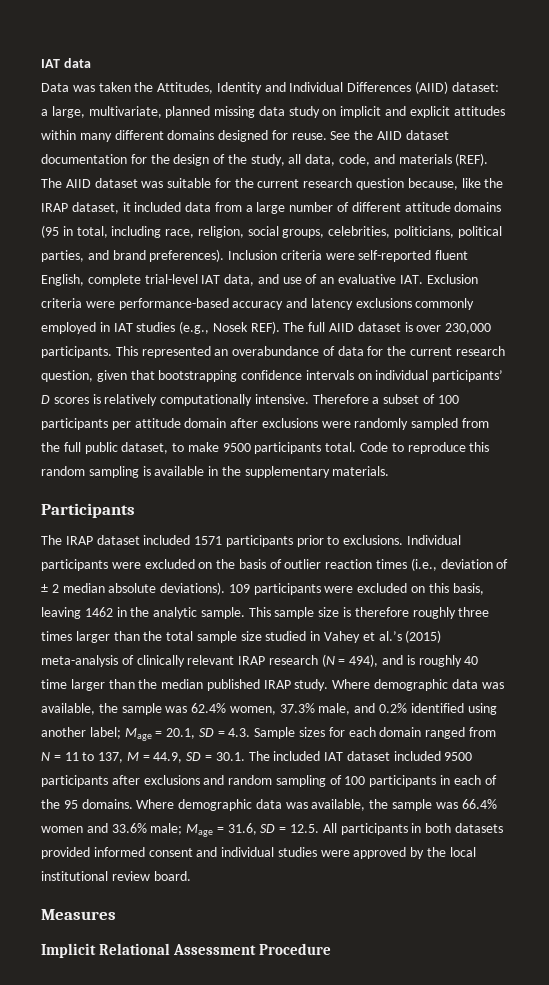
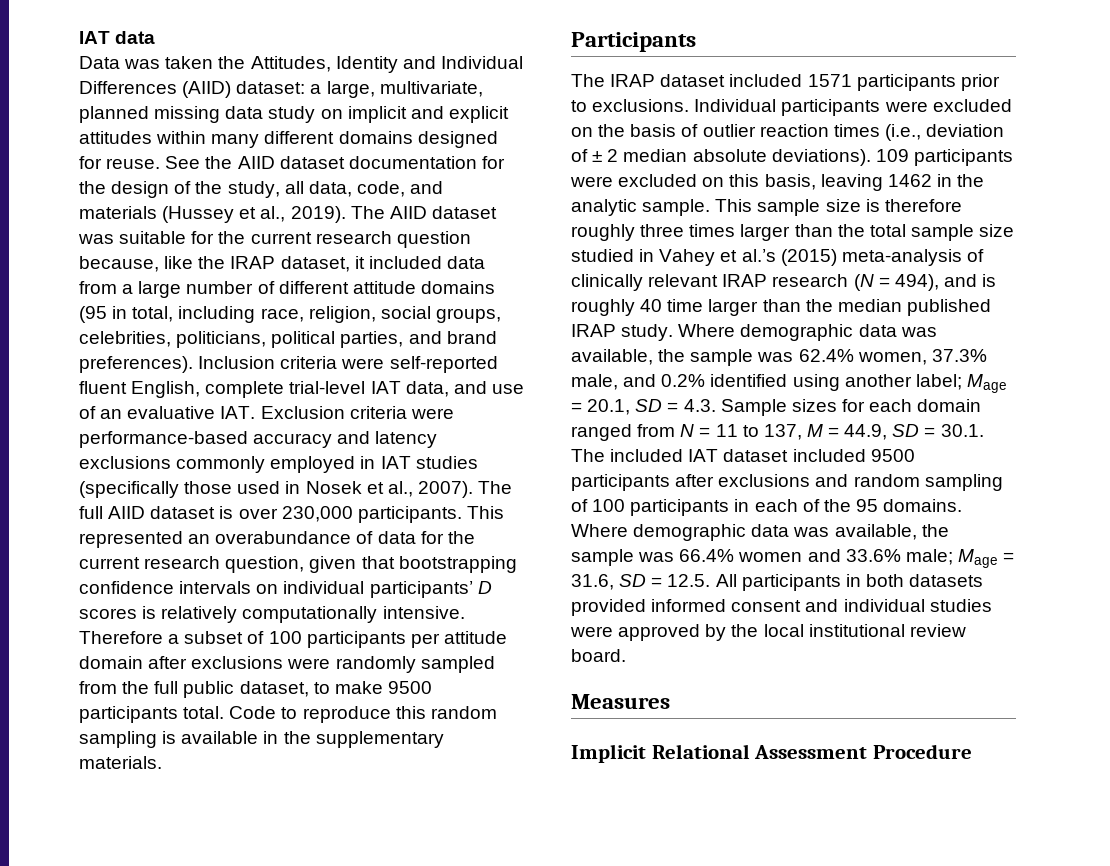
- See the AIID dataset documentation for the design of the study, all data, code, and materials (REF).
+ See the AIID dataset documentation for the design of the study, all data, code, and materials (Hussey et al., 2019).
- Inclusion criteria were self-reported fluent English, complete trial-level IAT data, and use of an evaluative IAT. Exclusion criteria were performance-based accuracy and latency exclusions commonly employed in IAT studies (e.g., Nosek REF).
+ Inclusion criteria were self-reported fluent English, complete trial-level IAT data, and use of an evaluative IAT. Exclusion criteria were performance-based accuracy and latency exclusions commonly employed in IAT studies (specifically those used in Nosek et al., 2007).

